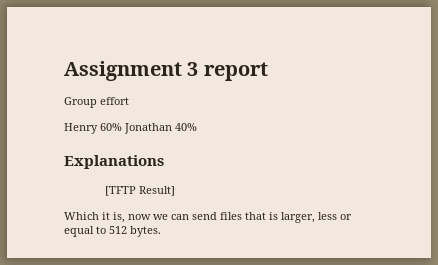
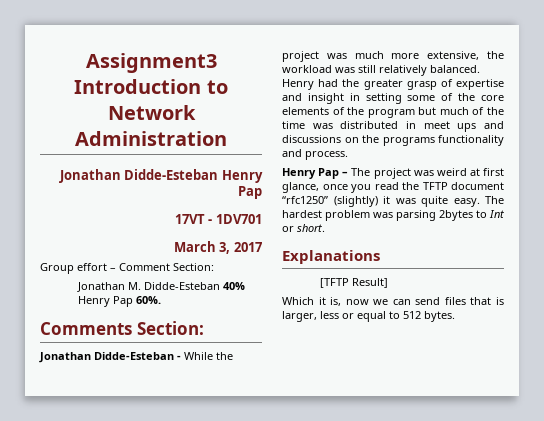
- Assignment 3 report
- Group effort
- Henry 60% Jonathan 40%
+ Assignment3 Introduction to Network Administration
+ Jonathan Didde-Esteban Henry Pap
+ 17VT - 1DV701
+ March 3, 2017
+ Group effort – Comment Section:
+ Jonathan M. Didde-Esteban 40% Henry Pap 60%.
+ Comments Section:
+ Jonathan Didde-Esteban - While the project was much more extensive, the workload was still relatively balanced. Henry had the greater grasp of expertise and insight in setting some of the core elements of the program but much of the time was distributed in meet ups and discussions on the programs functionality and process.
+ Henry Pap – The project was weird at first glance, once you read the TFTP document “rfc1250” (slightly) it was quite easy. The hardest problem was parsing 2bytes to Int or short.

